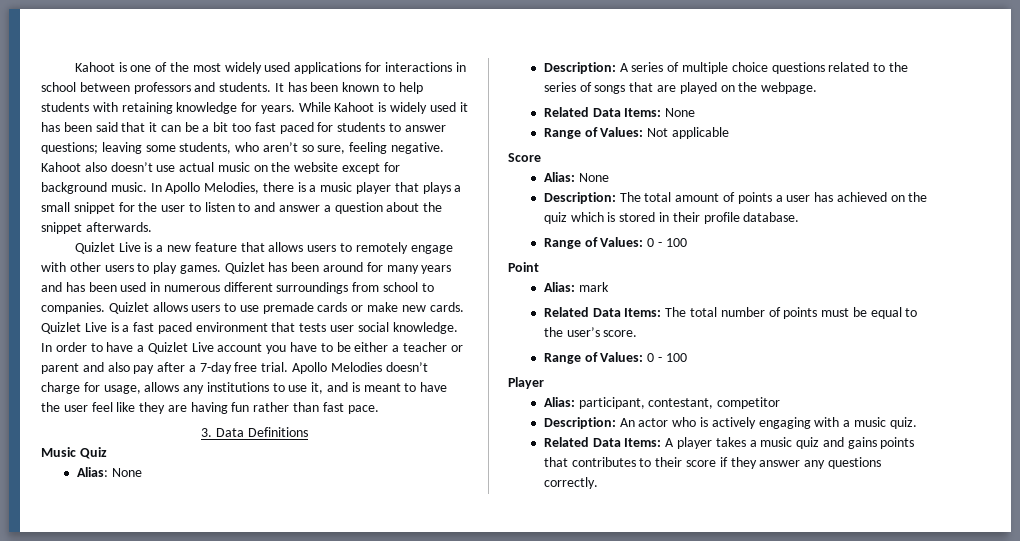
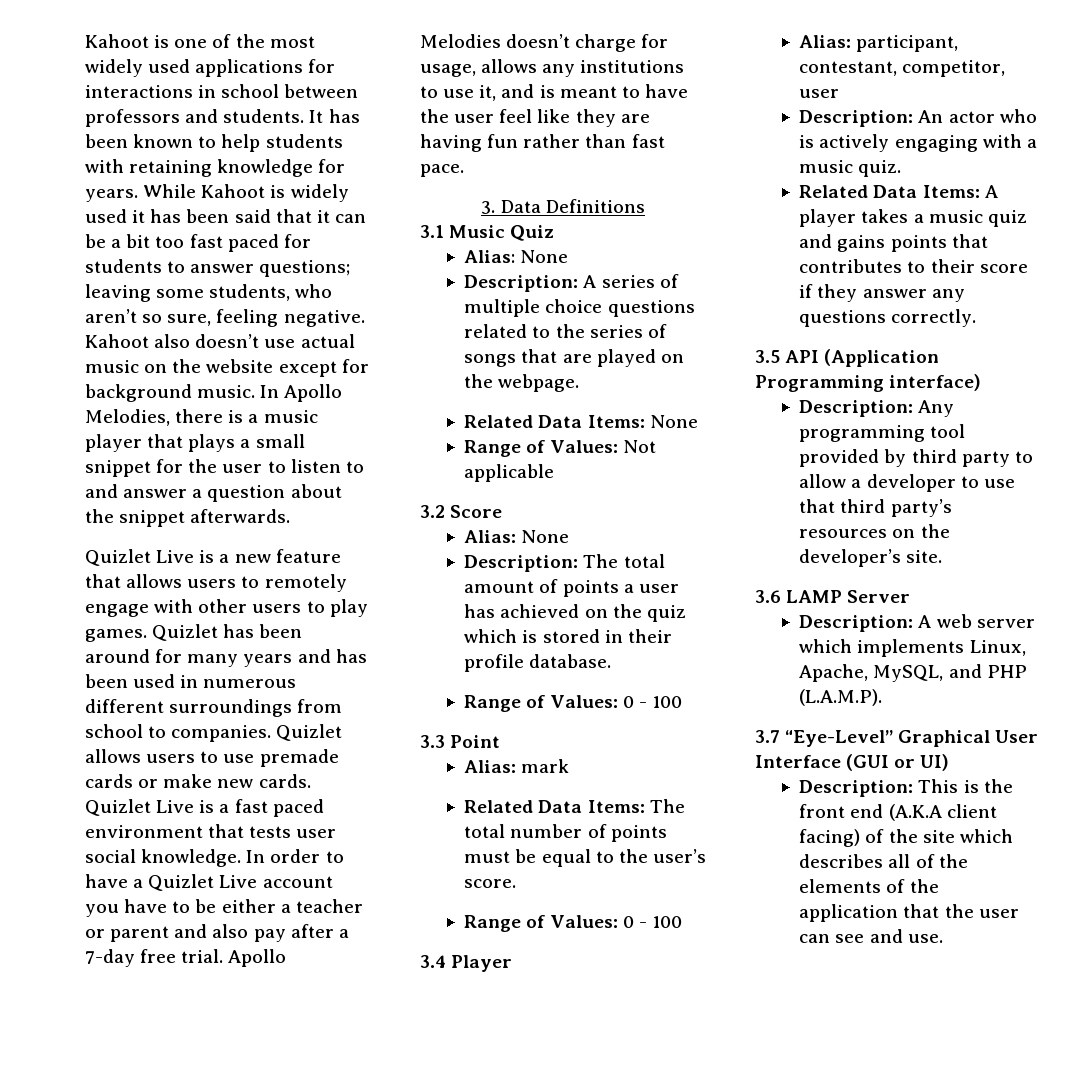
- Music Quiz
+ 3.1 Music Quiz
- Score
+ 3.2 Score
- Point
+ 3.3 Point
- Player
+ 3.4 Player
- Alias: participant, contestant, competitor
+ Alias: participant, contestant, competitor, user
+ 3.5 API (Application Programming interface)
+ Description: Any programming tool provided by third party to allow a developer to use that third party’s resources on the developer’s site.
+ 3.6 LAMP Server
+ Description: A web server which implements Linux, Apache, MySQL, and PHP (L.A.M.P).
+ 3.7 “Eye-Level” Graphical User Interface (GUI or UI)
+ Description: This is the front end (A.K.A client facing) of the site which describes all of the elements of the application that the user can see and use.

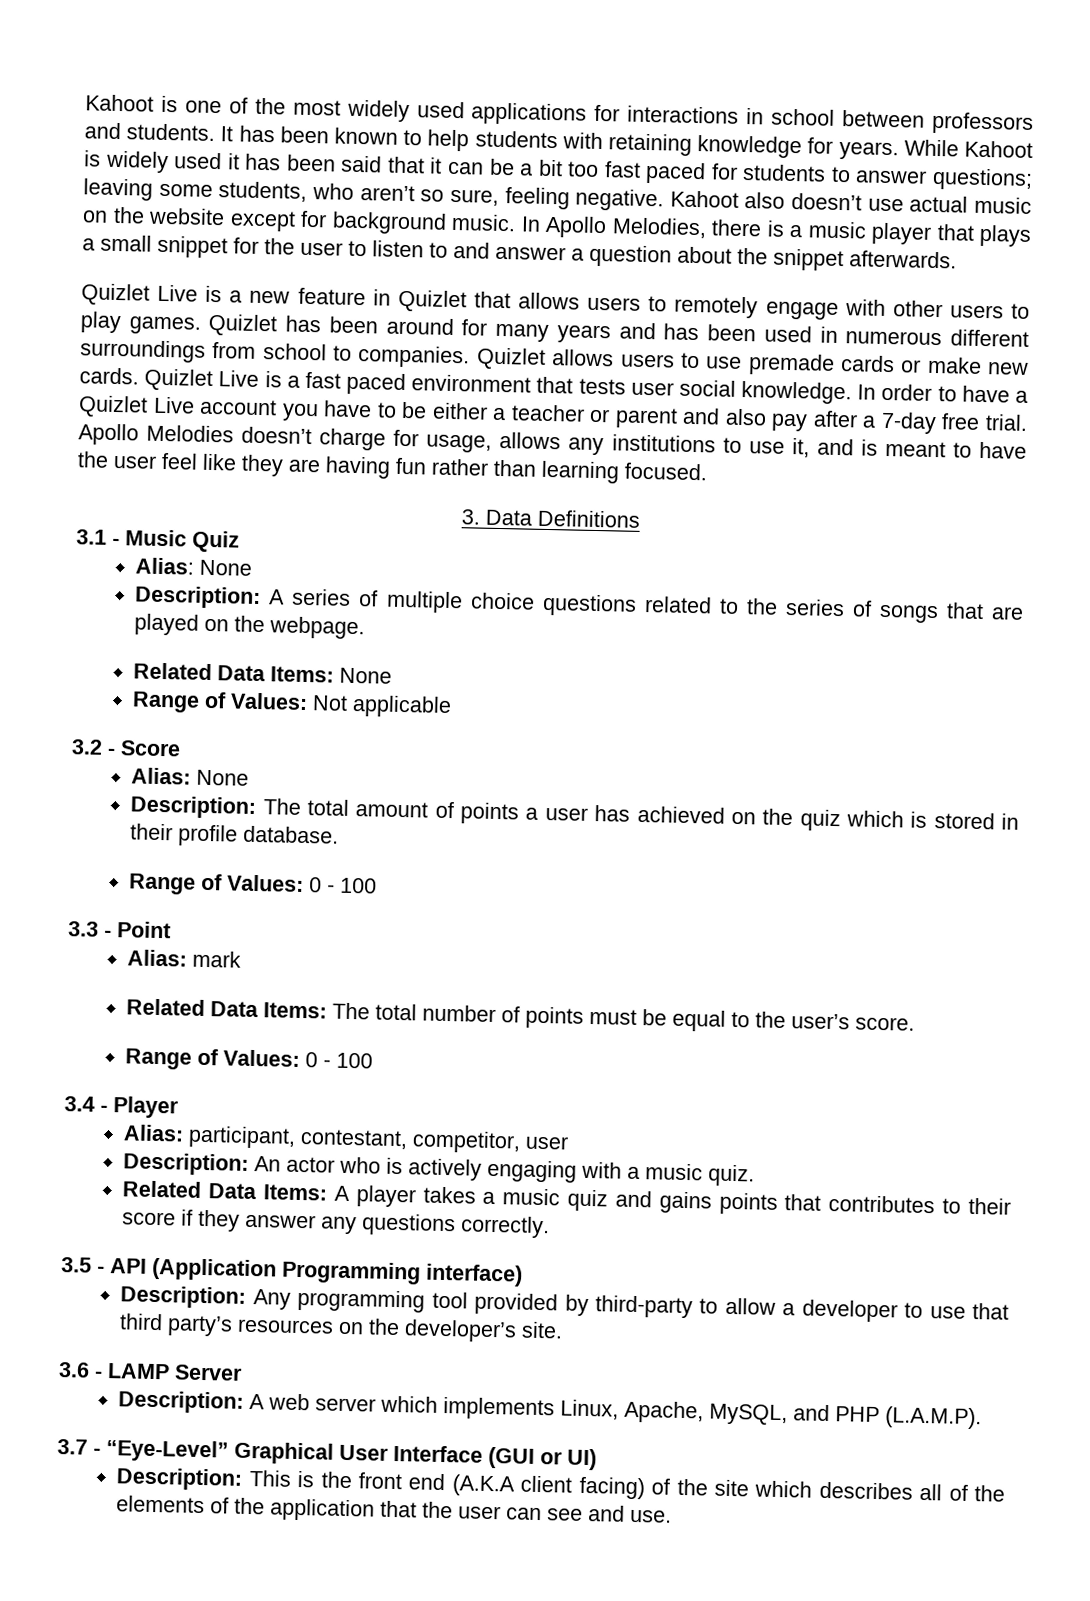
- Quizlet Live is a new feature that allows users to remotely engage with other users to play games.
+ Quizlet Live is a new feature in Quizlet that allows users to remotely engage with other users to play games.
- Apollo Melodies doesn’t charge for usage, allows any institutions to use it, and is meant to have the user feel like they are having fun rather than fast pace.
+ Apollo Melodies doesn’t charge for usage, allows any institutions to use it, and is meant to have the user feel like they are having fun rather than learning focused.
- 3.1 Music Quiz
+ 3.1 - Music Quiz
- 3.2 Score
+ 3.2 - Score
- 3.3 Point
+ 3.3 - Point
- 3.4 Player
+ 3.4 - Player
- 3.5 API (Application Programming interface)
+ 3.5 - API (Application Programming interface)
- Description: Any programming tool provided by third party to allow a developer to use that third party’s resources on the developer’s site.
+ Description: Any programming tool provided by third-party to allow a developer to use that third party’s resources on the developer’s site.
- 3.6 LAMP Server
+ 3.6 - LAMP Server
- 3.7 “Eye-Level” Graphical User Interface (GUI or UI)
+ 3.7 - “Eye-Level” Graphical User Interface (GUI or UI)

